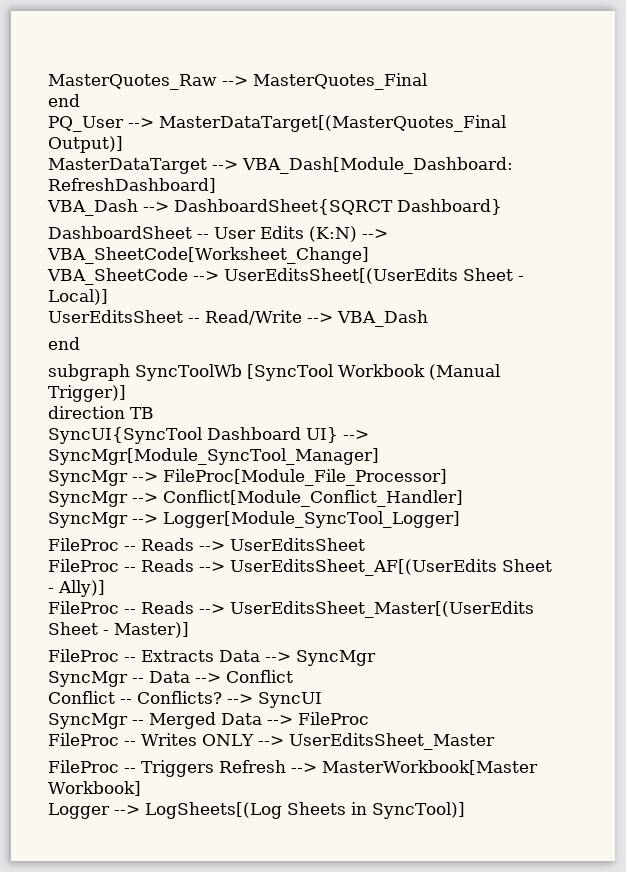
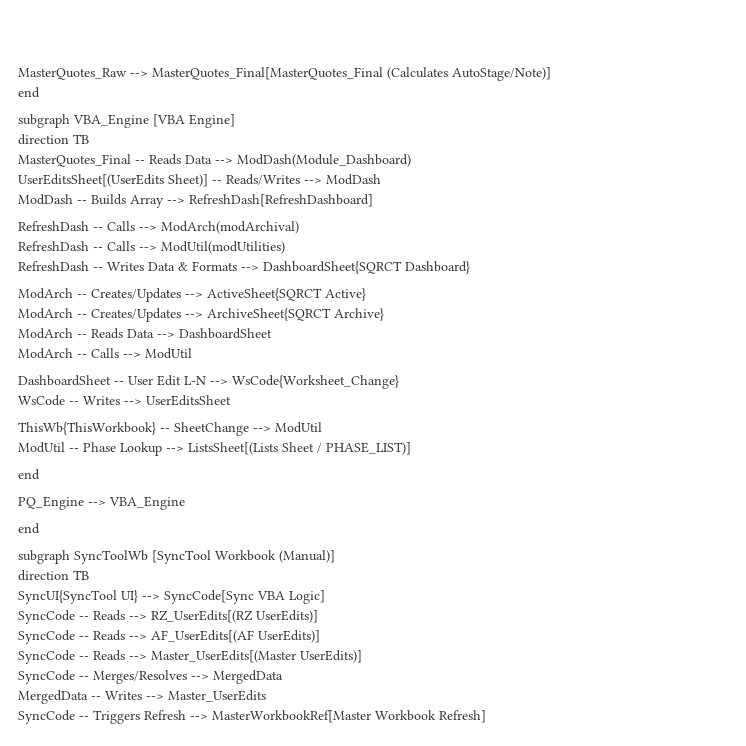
- MasterQuotes_Raw --> MasterQuotes_Final
+ MasterQuotes_Raw --> MasterQuotes_Final[MasterQuotes_Final (Calculates AutoStage/Note)]
  end
- PQ_User --> MasterDataTarget[(MasterQuotes_Final Output)]
- MasterDataTarget --> VBA_Dash[Module_Dashboard: RefreshDashboard]
- VBA_Dash --> DashboardSheet{SQRCT Dashboard}
- DashboardSheet -- User Edits (K:N) --> VBA_SheetCode[Worksheet_Change]
- VBA_SheetCode --> UserEditsSheet[(UserEdits Sheet - Local)]
- UserEditsSheet -- Read/Write --> VBA_Dash
+ subgraph VBA_Engine [VBA Engine]
+ direction TB
+ MasterQuotes_Final -- Reads Data --> ModDash(Module_Dashboard)
+ UserEditsSheet[(UserEdits Sheet)] -- Reads/Writes --> ModDash
+ ModDash -- Builds Array --> RefreshDash[RefreshDashboard]
+ RefreshDash -- Calls --> ModArch(modArchival)
+ RefreshDash -- Calls --> ModUtil(modUtilities)
+ RefreshDash -- Writes Data & Formats --> DashboardSheet{SQRCT Dashboard}
+ ModArch -- Creates/Updates --> ActiveSheet{SQRCT Active}
+ ModArch -- Creates/Updates --> ArchiveSheet{SQRCT Archive}
+ ModArch -- Reads Data --> DashboardSheet
+ ModArch -- Calls --> ModUtil
+ DashboardSheet -- User Edit L-N --> WsCode{Worksheet_Change}
+ WsCode -- Writes --> UserEditsSheet
+ ThisWb{ThisWorkbook} -- SheetChange --> ModUtil
+ ModUtil -- Phase Lookup --> ListsSheet[(Lists Sheet / PHASE_LIST)]
+ end
+ PQ_Engine --> VBA_Engine
- subgraph SyncToolWb [SyncTool Workbook (Manual Trigger)]
+ subgraph SyncToolWb [SyncTool Workbook (Manual)]
- SyncUI{SyncTool Dashboard UI} --> SyncMgr[Module_SyncTool_Manager]
- SyncMgr --> FileProc[Module_File_Processor]
- SyncMgr --> Conflict[Module_Conflict_Handler]
- SyncMgr --> Logger[Module_SyncTool_Logger]
- FileProc -- Reads --> UserEditsSheet
- FileProc -- Reads --> UserEditsSheet_AF[(UserEdits Sheet - Ally)]
- FileProc -- Reads --> UserEditsSheet_Master[(UserEdits Sheet - Master)]
- FileProc -- Extracts Data --> SyncMgr
- SyncMgr -- Data --> Conflict
- Conflict -- Conflicts? --> SyncUI
- SyncMgr -- Merged Data --> FileProc
- FileProc -- Writes ONLY --> UserEditsSheet_Master
- FileProc -- Triggers Refresh --> MasterWorkbook[Master Workbook]
- Logger --> LogSheets[(Log Sheets in SyncTool)]
+ SyncUI{SyncTool UI} --> SyncCode[Sync VBA Logic]
+ SyncCode -- Reads --> RZ_UserEdits[(RZ UserEdits)]
+ SyncCode -- Reads --> AF_UserEdits[(AF UserEdits)]
+ SyncCode -- Reads --> Master_UserEdits[(Master UserEdits)]
+ SyncCode -- Merges/Resolves --> MergedData
+ MergedData -- Writes --> Master_UserEdits
+ SyncCode -- Triggers Refresh --> MasterWorkbookRef[Master Workbook Refresh]

